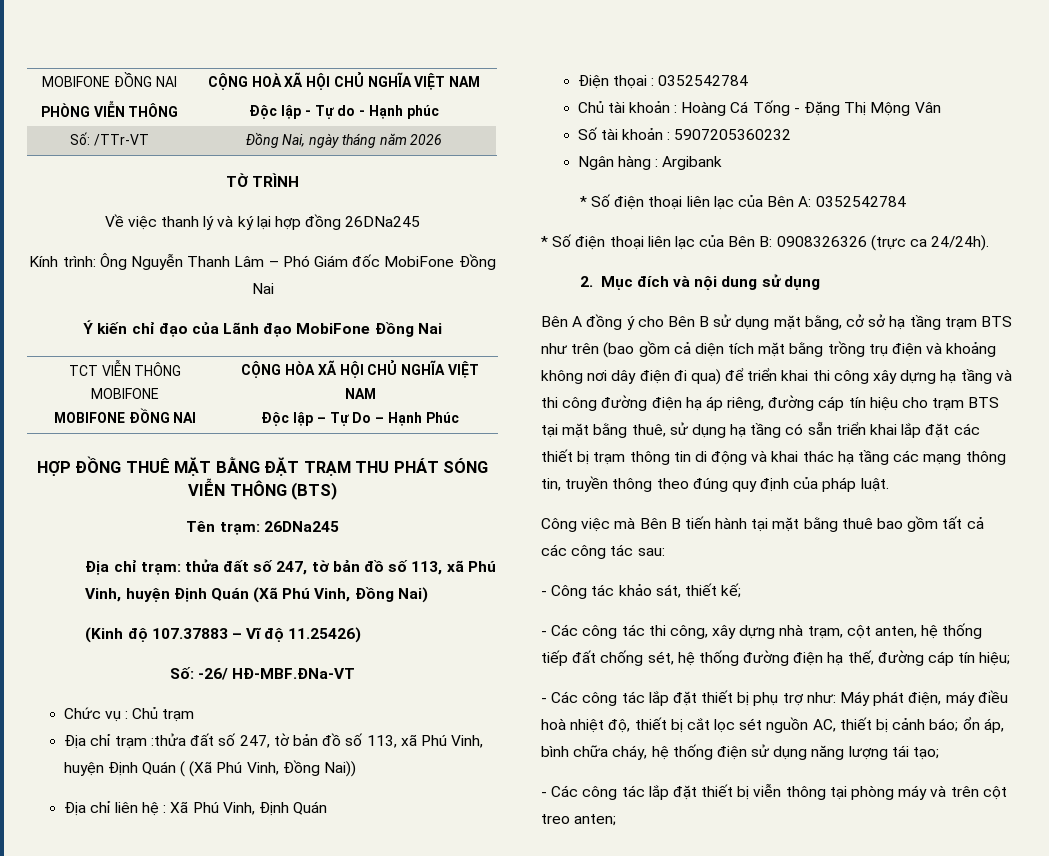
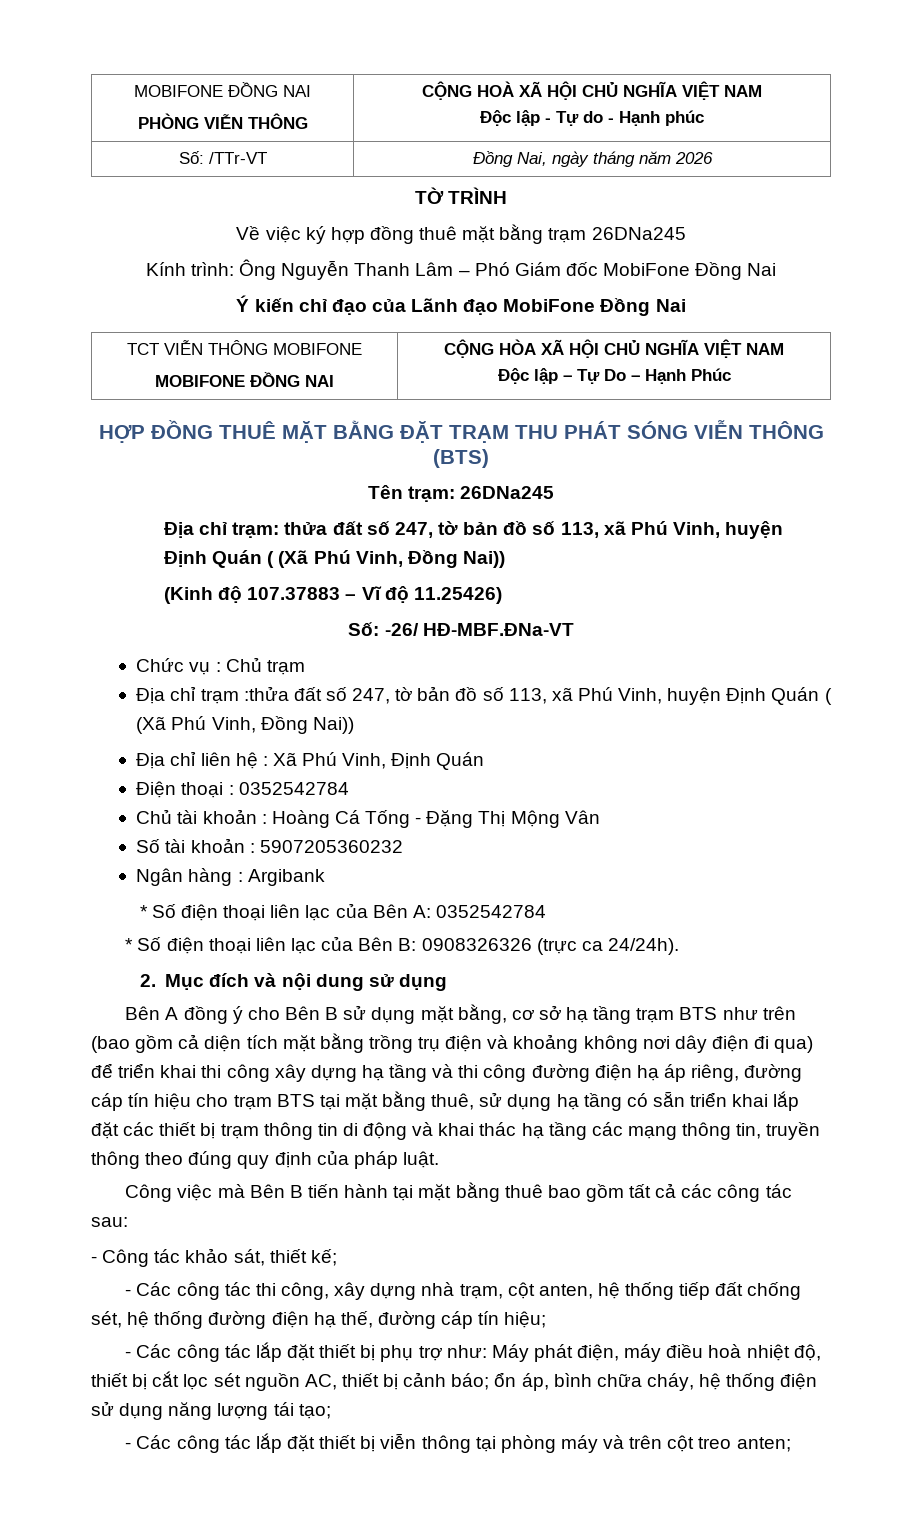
- Về việc thanh lý và ký lại hợp đồng 26DNa245
+ Về việc ký hợp đồng thuê mặt bằng trạm 26DNa245
- Địa chỉ trạm: thửa đất số 247, tờ bản đồ số 113, xã Phú Vinh, huyện Định Quán (Xã Phú Vinh, Đồng Nai)
+ Địa chỉ trạm: thửa đất số 247, tờ bản đồ số 113, xã Phú Vinh, huyện Định Quán ( (Xã Phú Vinh, Đồng Nai))
- Điện thọai : 0352542784
+ Điện thoại : 0352542784
- Bên A đồng ý cho Bên B sử dụng mặt bằng, cở sở hạ tầng trạm BTS như trên (bao gồm cả diện tích mặt bằng trồng trụ điện và khoảng không nơi dây điện đi qua) để triển khai thi công xây dựng hạ tầng và thi công đường điện hạ áp riêng, đường cáp tín hiệu cho trạm BTS tại mặt bằng thuê, sử dụng hạ tầng có sẵn triển khai lắp đặt các thiết bị trạm thông tin di động và khai thác hạ tầng các mạng thông tin, truyền thông theo đúng quy định của pháp luật.
+ Bên A đồng ý cho Bên B sử dụng mặt bằng, cơ sở hạ tầng trạm BTS như trên (bao gồm cả diện tích mặt bằng trồng trụ điện và khoảng không nơi dây điện đi qua) để triển khai thi công xây dựng hạ tầng và thi công đường điện hạ áp riêng, đường cáp tín hiệu cho trạm BTS tại mặt bằng thuê, sử dụng hạ tầng có sẵn triển khai lắp đặt các thiết bị trạm thông tin di động và khai thác hạ tầng các mạng thông tin, truyền thông theo đúng quy định của pháp luật.

